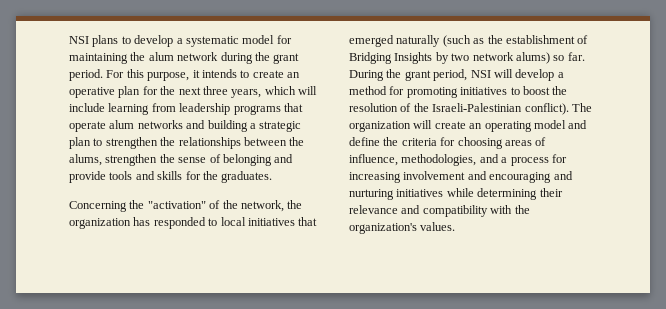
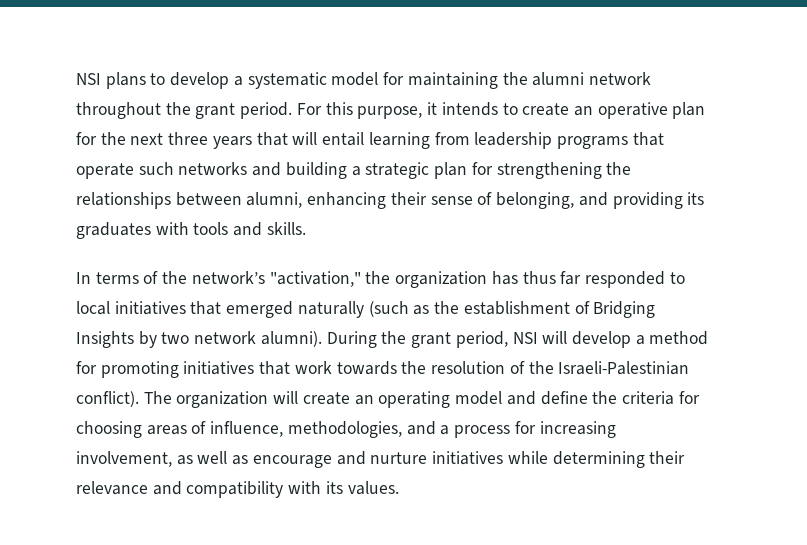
- NSI plans to develop a systematic model for maintaining the alum network during the grant period.
+ NSI plans to develop a systematic model for maintaining the alumni network throughout the grant period.
- For this purpose, it intends to create an operative plan for the next three years, which will include learning from leadership programs that operate alum networks and building a strategic plan to strengthen the relationships between the alums, strengthen the sense of belonging and provide tools and skills for the graduates.
- Concerning the "activation" of the network, the organization has responded to local initiatives that emerged naturally (such as the establishment of Bridging Insights by two network alums) so far.
+ For this purpose, it intends to create an operative plan for the next three years that will entail learning from leadership programs that operate such networks and building a strategic plan for strengthening the relationships between alumni, enhancing their sense of belonging, and providing its graduates with tools and skills.
+ In terms of the network’s "activation," the organization has thus far responded to local initiatives that emerged naturally (such as the establishment of Bridging Insights by two network alumni).
- During the grant period, NSI will develop a method for promoting initiatives to boost the resolution of the Israeli-Palestinian conflict).
+ During the grant period, NSI will develop a method for promoting initiatives that work towards the resolution of the Israeli-Palestinian conflict).
- The organization will create an operating model and define the criteria for choosing areas of influence, methodologies, and a process for increasing involvement and encouraging and nurturing initiatives while determining their relevance and compatibility with the organization's values.
+ The organization will create an operating model and define the criteria for choosing areas of influence, methodologies, and a process for increasing involvement, as well as encourage and nurture initiatives while determining their relevance and compatibility with its values.

